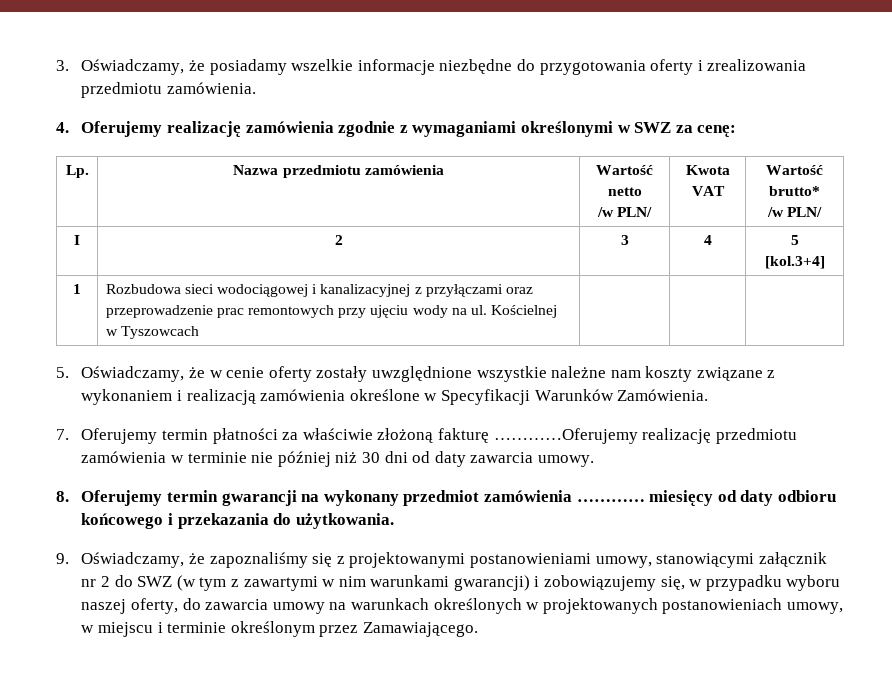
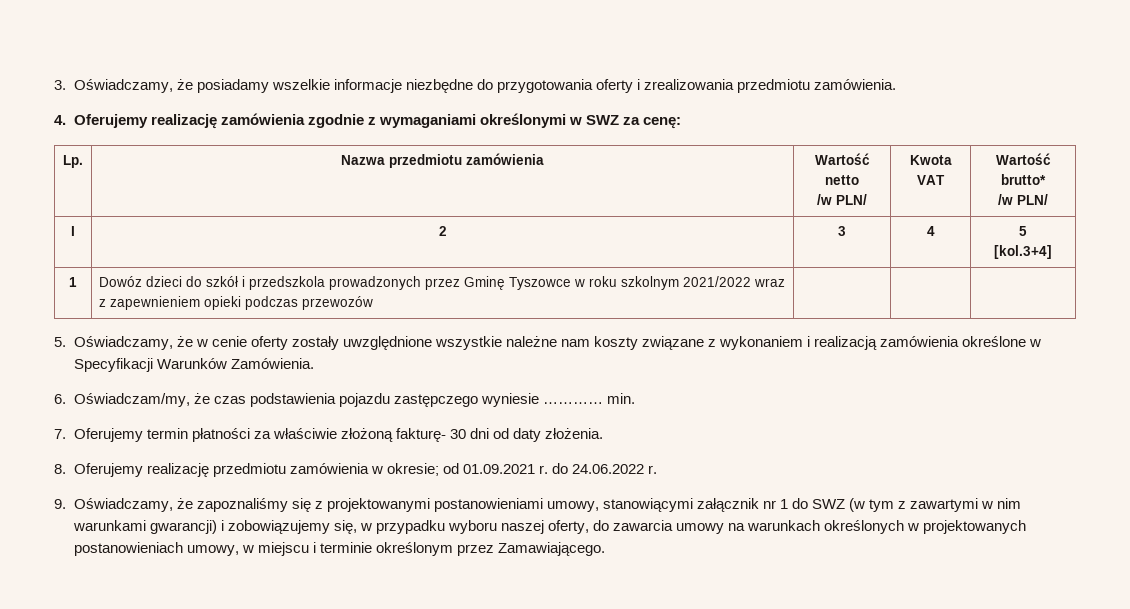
- 1 | Rozbudowa sieci wodociągowej i kanalizacyjnej z przyłączami oraz przeprowadzenie prac remontowych przy ujęciu wody na ul. Kościelnej w Tyszowcach | | |
+ 1 | Dowóz dzieci do szkół i przedszkola prowadzonych przez Gminę Tyszowce w roku szkolnym 2021/2022 wraz z zapewnieniem opieki podczas przewozów | | |
+ 6. Oświadczam/my, że czas podstawienia pojazdu zastępczego wyniesie ………… min.
- 7. Oferujemy termin płatności za właściwie złożoną fakturę …………Oferujemy realizację przedmiotu zamówienia w terminie nie później niż 30 dni od daty zawarcia umowy.
- 8. Oferujemy termin gwarancji na wykonany przedmiot zamówienia ………… miesięcy od daty odbioru końcowego i przekazania do użytkowania.
+ 7. Oferujemy termin płatności za właściwie złożoną fakturę- 30 dni od daty złożenia.
+ 8. Oferujemy realizację przedmiotu zamówienia w okresie; od 01.09.2021 r. do 24.06.2022 r.
- 9. Oświadczamy, że zapoznaliśmy się z projektowanymi postanowieniami umowy, stanowiącymi załącznik nr 2 do SWZ (w tym z zawartymi w nim warunkami gwarancji) i zobowiązujemy się, w przypadku wyboru naszej oferty, do zawarcia umowy na warunkach określonych w projektowanych postanowieniach umowy, w miejscu i terminie określonym przez Zamawiającego.
+ 9. Oświadczamy, że zapoznaliśmy się z projektowanymi postanowieniami umowy, stanowiącymi załącznik nr 1 do SWZ (w tym z zawartymi w nim warunkami gwarancji) i zobowiązujemy się, w przypadku wyboru naszej oferty, do zawarcia umowy na warunkach określonych w projektowanych postanowieniach umowy, w miejscu i terminie określonym przez Zamawiającego.

